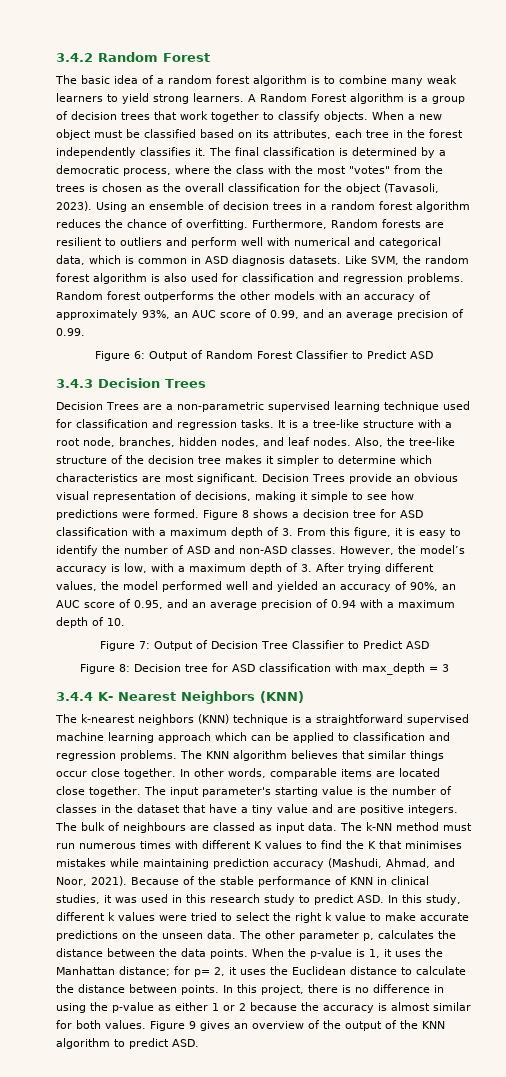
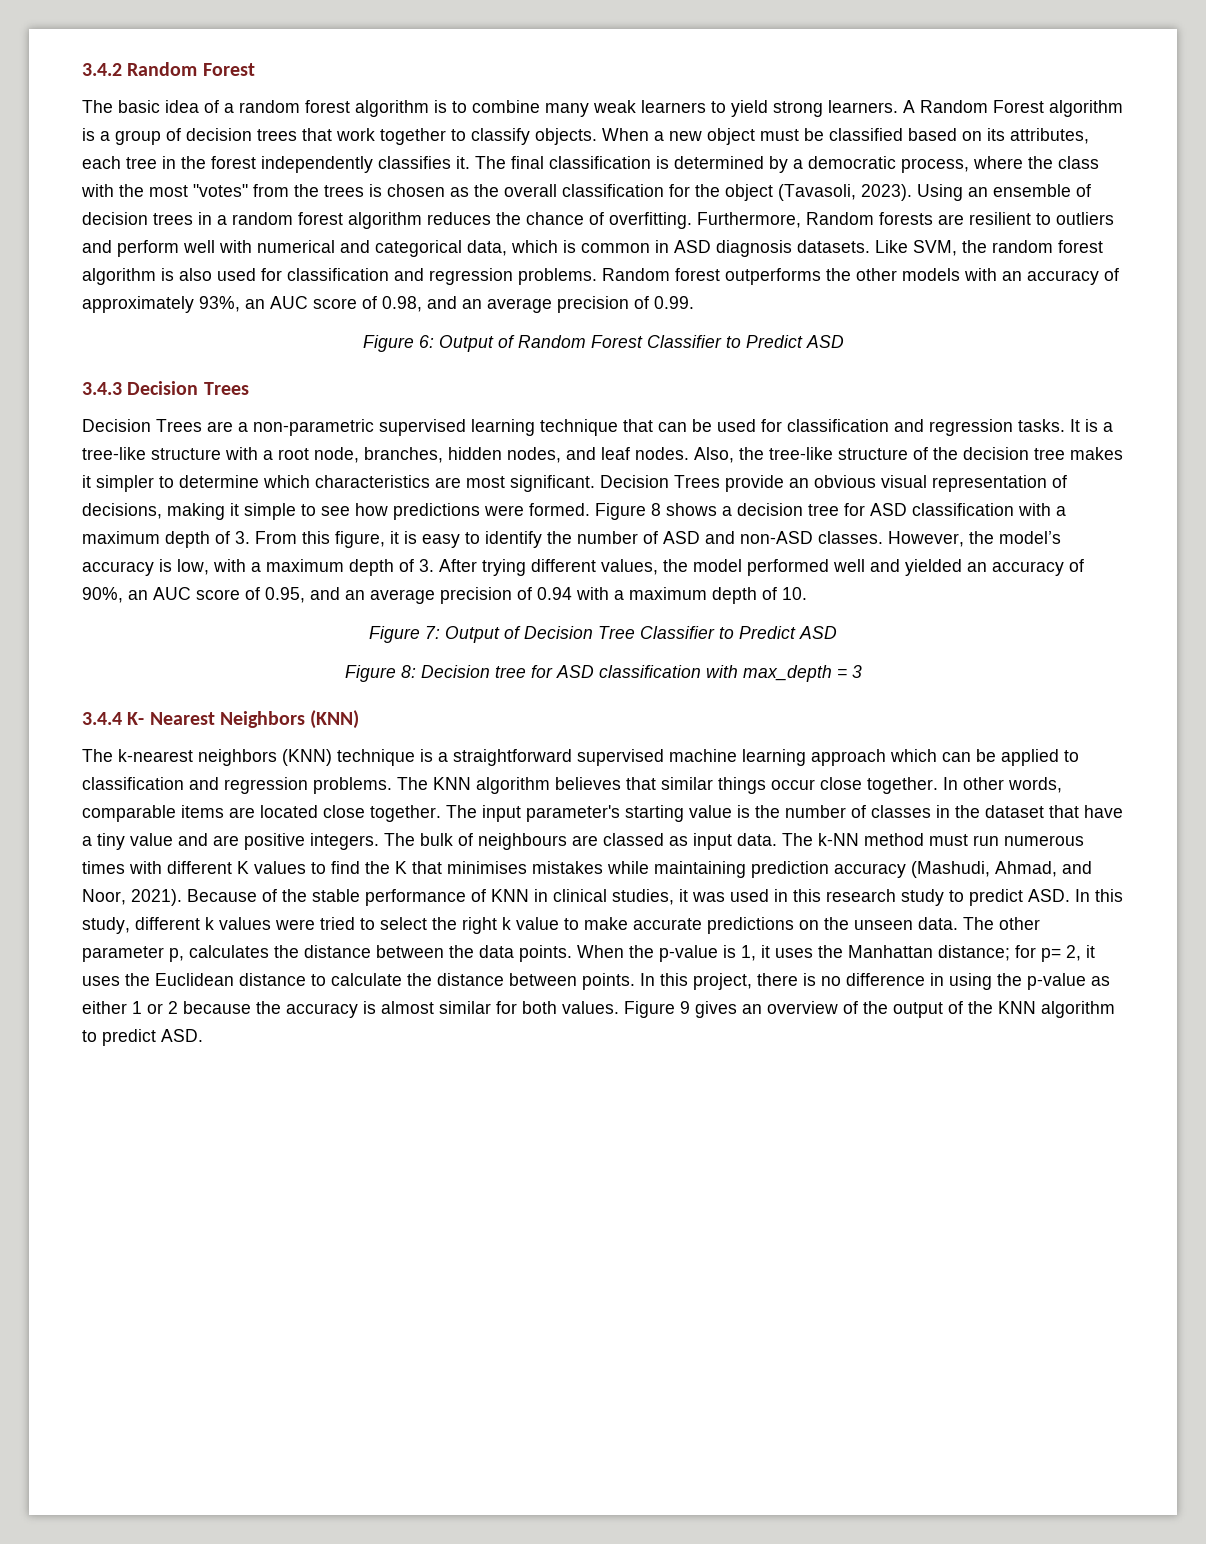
- Random forest outperforms the other models with an accuracy of approximately 93%, an AUC score of 0.99, and an average precision of 0.99.
+ Random forest outperforms the other models with an accuracy of approximately 93%, an AUC score of 0.98, and an average precision of 0.99.
- Decision Trees are a non-parametric supervised learning technique used for classification and regression tasks.
+ Decision Trees are a non-parametric supervised learning technique that can be used for classification and regression tasks.

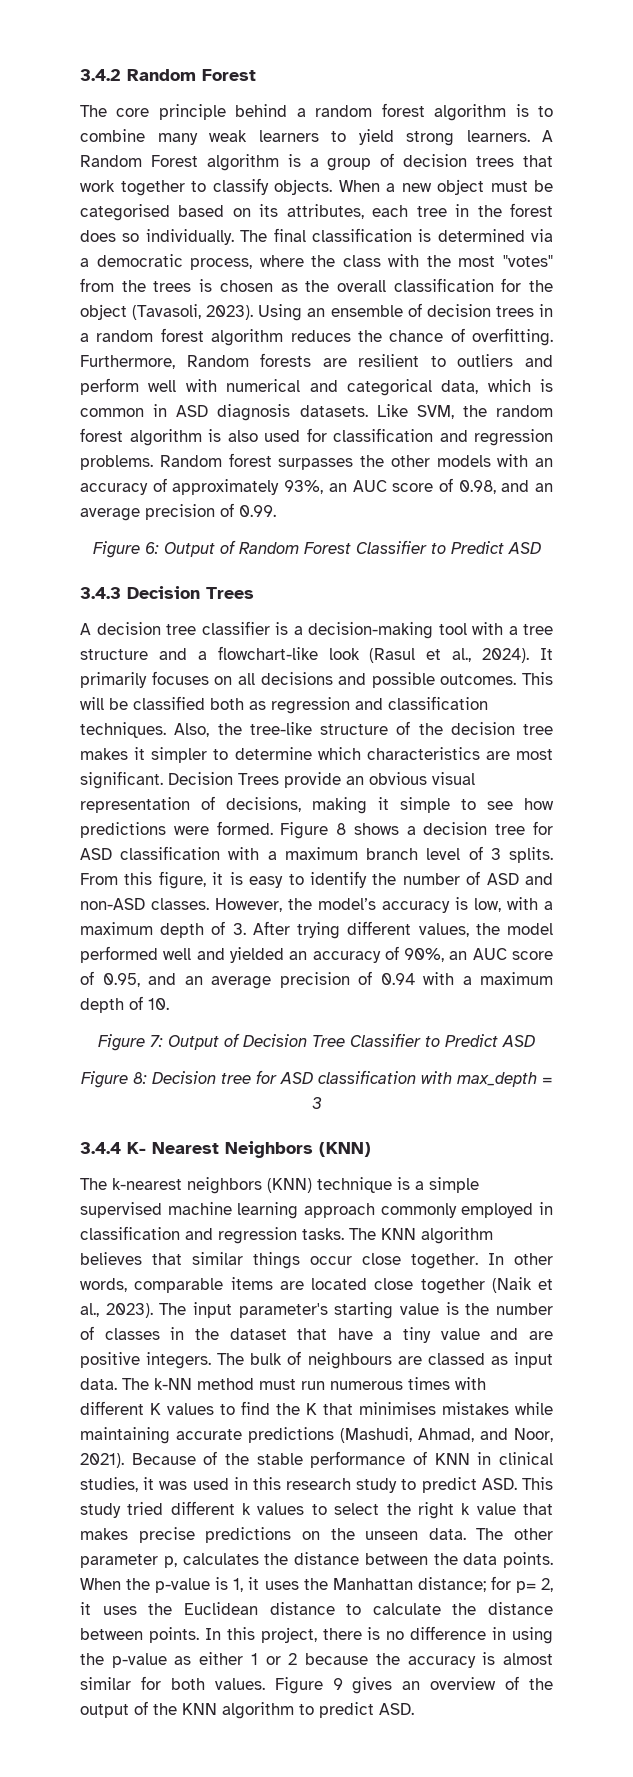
- The basic idea of a random forest algorithm is to combine many weak learners to yield strong learners.
+ The core principle behind a random forest algorithm is to combine many weak learners to yield strong learners.
- When a new object must be classified based on its attributes, each tree in the forest independently classifies it.
+ When a new object must be categorised based on its attributes, each tree in the forest does so individually.
- The final classification is determined by a democratic process, where the class with the most "votes" from the trees is chosen as the overall classification for the object (Tavasoli, 2023).
+ The final classification is determined via a democratic process, where the class with the most "votes" from the trees is chosen as the overall classification for the object (Tavasoli, 2023).
- Random forest outperforms the other models with an accuracy of approximately 93%, an AUC score of 0.98, and an average precision of 0.99.
+ Random forest surpasses the other models with an accuracy of approximately 93%, an AUC score of 0.98, and an average precision of 0.99.
- Decision Trees are a non-parametric supervised learning technique that can be used for classification and regression tasks. It is a tree-like structure with a root node, branches, hidden nodes, and leaf nodes.
+ A decision tree classifier is a decision-making tool with a tree structure and a flowchart-like look (Rasul et al., 2024). It primarily focuses on all decisions and possible outcomes. This will be classified both as regression and classification techniques.
- Figure 8 shows a decision tree for ASD classification with a maximum depth of 3. From this figure, it is easy to identify the number of ASD and non-ASD classes.
+ Figure 8 shows a decision tree for ASD classification with a maximum branch level of 3 splits. From this figure, it is easy to identify the number of ASD and non-ASD classes.
- The k-nearest neighbors (KNN) technique is a straightforward supervised machine learning approach which can be applied to classification and regression problems.
+ The k-nearest neighbors (KNN) technique is a simple supervised machine learning approach commonly employed in classification and regression tasks.
- In other words, comparable items are located close together.
+ In other words, comparable items are located close together (Naik et al., 2023).
- The k-NN method must run numerous times with different K values to find the K that minimises mistakes while maintaining prediction accuracy (Mashudi, Ahmad, and Noor, 2021).
+ The k-NN method must run numerous times with different K values to find the K that minimises mistakes while maintaining accurate predictions (Mashudi, Ahmad, and Noor, 2021).
- Because of the stable performance of KNN in clinical studies, it was used in this research study to predict ASD. In this study, different k values were tried to select the right k value to make accurate predictions on the unseen data.
+ Because of the stable performance of KNN in clinical studies, it was used in this research study to predict ASD. This study tried different k values to select the right k value that makes precise predictions on the unseen data.

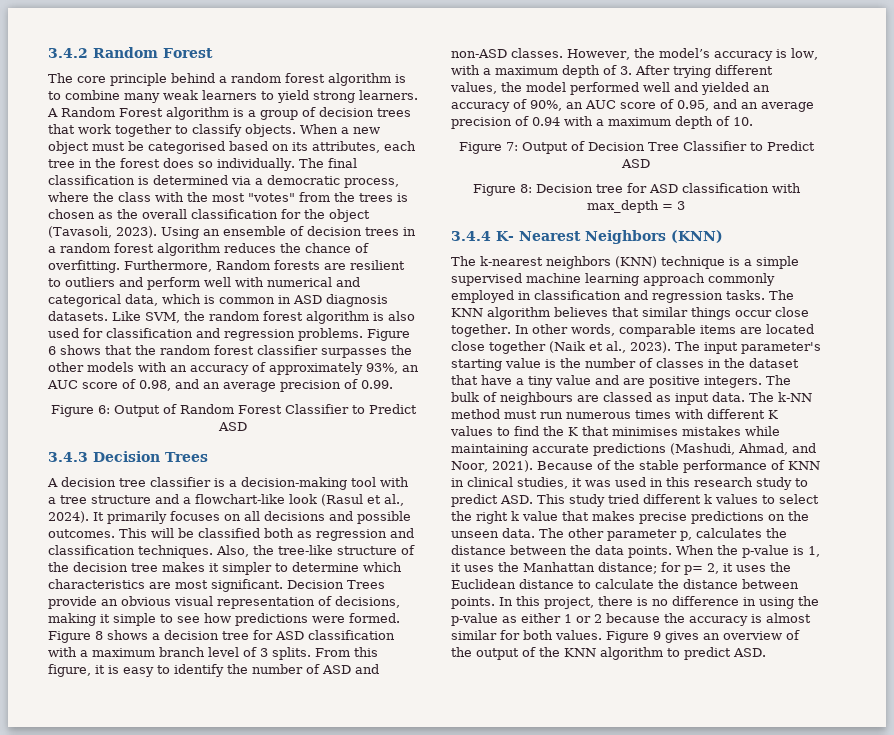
- Random forest surpasses the other models with an accuracy of approximately 93%, an AUC score of 0.98, and an average precision of 0.99.
+ Figure 6 shows that the random forest classifier surpasses the other models with an accuracy of approximately 93%, an AUC score of 0.98, and an average precision of 0.99.

